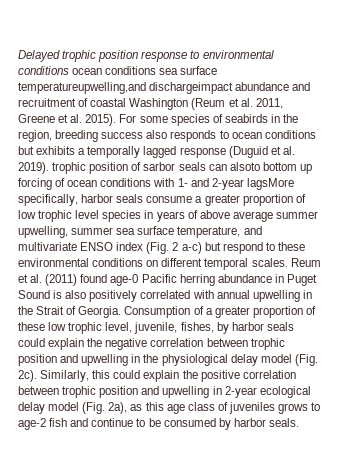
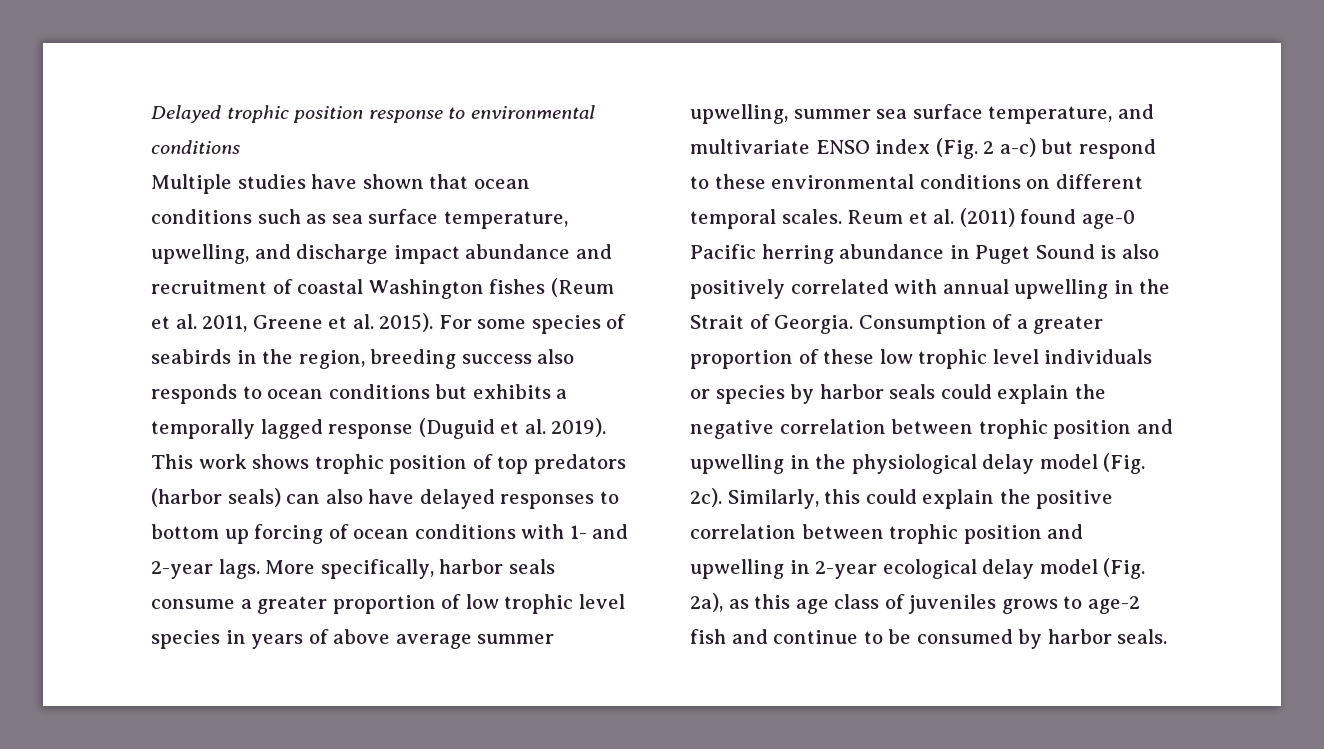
- Delayed trophic position response to environmental conditions ocean conditions sea surface temperatureupwelling,and dischargeimpact abundance and recruitment of coastal Washington (Reum et al. 2011, Greene et al. 2015).
+ Delayed trophic position response to environmental conditions
+ Multiple studies have shown that ocean conditions such as sea surface temperature, upwelling, and discharge impact abundance and recruitment of coastal Washington fishes (Reum et al. 2011, Greene et al. 2015).
- For some species of seabirds in the region, breeding success also responds to ocean conditions but exhibits a temporally lagged response (Duguid et al. 2019). trophic position of sarbor seals can alsoto bottom up forcing of ocean conditions with 1- and 2-year lagsMore specifically, harbor seals consume a greater proportion of low trophic level species in years of above average summer upwelling, summer sea surface temperature, and multivariate ENSO index (Fig. 2 a-c) but respond to these environmental conditions on different temporal scales.
+ For some species of seabirds in the region, breeding success also responds to ocean conditions but exhibits a temporally lagged response (Duguid et al. 2019). This work shows trophic position of top predators (harbor seals) can also have delayed responses to bottom up forcing of ocean conditions with 1- and 2-year lags. More specifically, harbor seals consume a greater proportion of low trophic level species in years of above average summer upwelling, summer sea surface temperature, and multivariate ENSO index (Fig. 2 a-c) but respond to these environmental conditions on different temporal scales.
- Consumption of a greater proportion of these low trophic level, juvenile, fishes, by harbor seals could explain the negative correlation between trophic position and upwelling in the physiological delay model (Fig. 2c).
+ Consumption of a greater proportion of these low trophic level individuals or species by harbor seals could explain the negative correlation between trophic position and upwelling in the physiological delay model (Fig. 2c).

